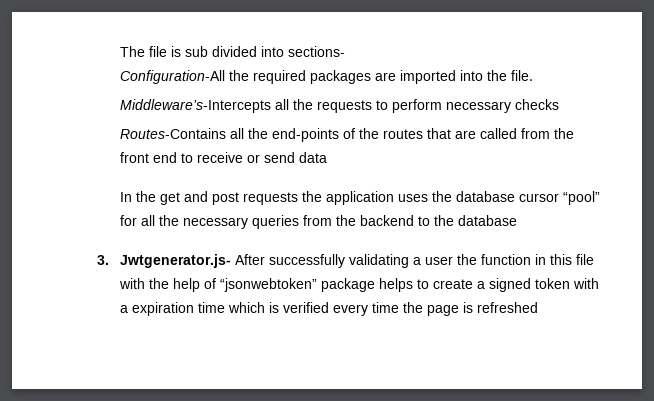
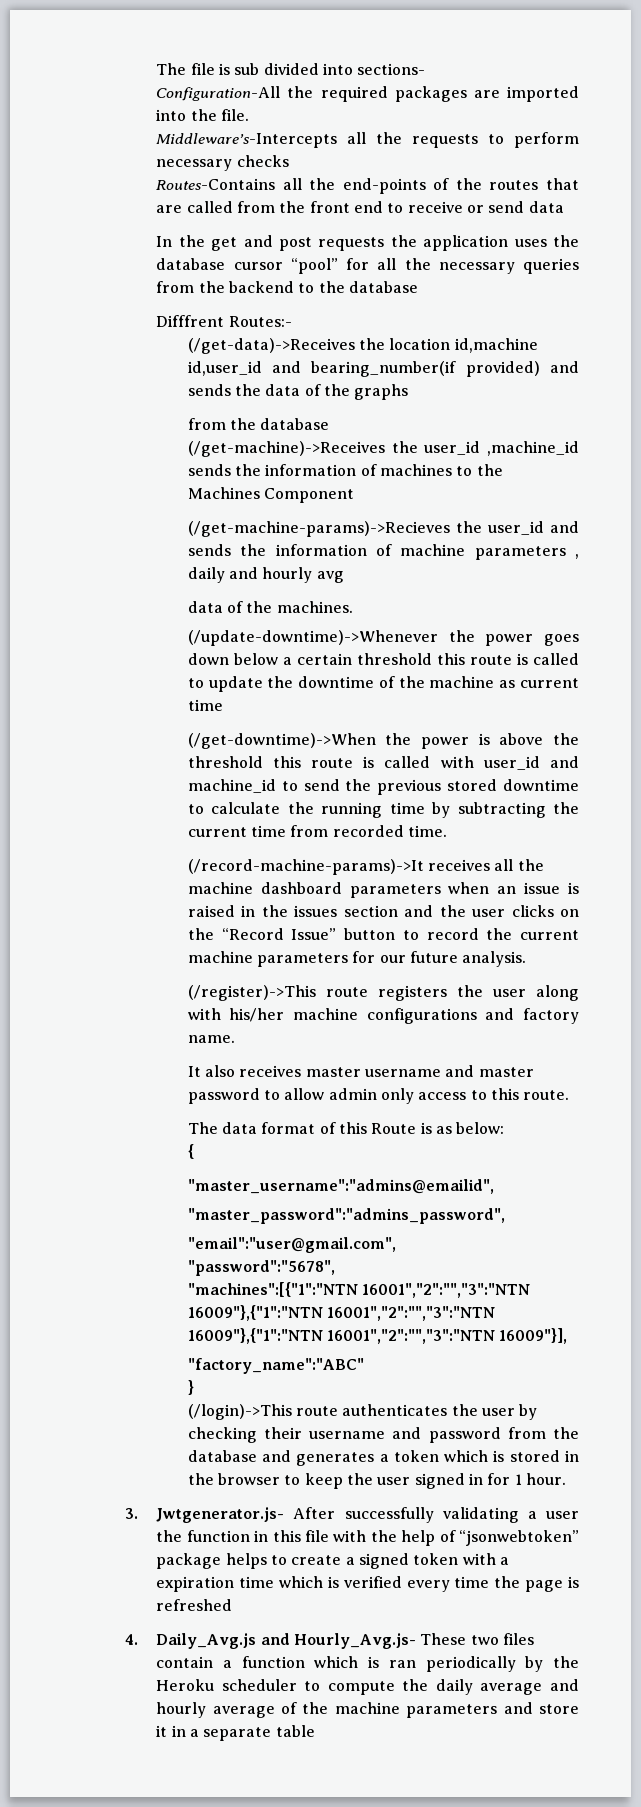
+ Difffrent Routes:-
+ (/get-data)->Receives the location id,machine id,user_id and bearing_number(if provided) and sends the data of the graphs
+ from the database
+ (/get-machine)->Receives the user_id ,machine_id sends the information of machines to the Machines Component
+ (/get-machine-params)->Recieves the user_id and sends the information of machine parameters , daily and hourly avg
+ data of the machines.
+ (/update-downtime)->Whenever the power goes down below a certain threshold this route is called to update the downtime of the machine as current time
+ (/get-downtime)->When the power is above the threshold this route is called with user_id and machine_id to send the previous stored downtime to calculate the running time by subtracting the current time from recorded time.
+ (/record-machine-params)->It receives all the machine dashboard parameters when an issue is raised in the issues section and the user clicks on the “Record Issue” button to record the current machine parameters for our future analysis.
+ (/register)->This route registers the user along with his/her machine configurations and factory name.
+ It also receives master username and master password to allow admin only access to this route.
+ The data format of this Route is as below:
+ {
+ "master_username":"admins@emailid",
+ "master_password":"admins_password",
+ "email":"user@gmail.com",
+ "password":"5678",
+ "machines":[{"1":"NTN 16001","2":"","3":"NTN 16009"},{"1":"NTN 16001","2":"","3":"NTN 16009"},{"1":"NTN 16001","2":"","3":"NTN 16009"}],
+ "factory_name":"ABC"
+ }
+ (/login)->This route authenticates the user by checking their username and password from the database and generates a token which is stored in the browser to keep the user signed in for 1 hour.
+ 4. Daily_Avg.js and Hourly_Avg.js- These two files contain a function which is ran periodically by the Heroku scheduler to compute the daily average and hourly average of the machine parameters and store it in a separate table

